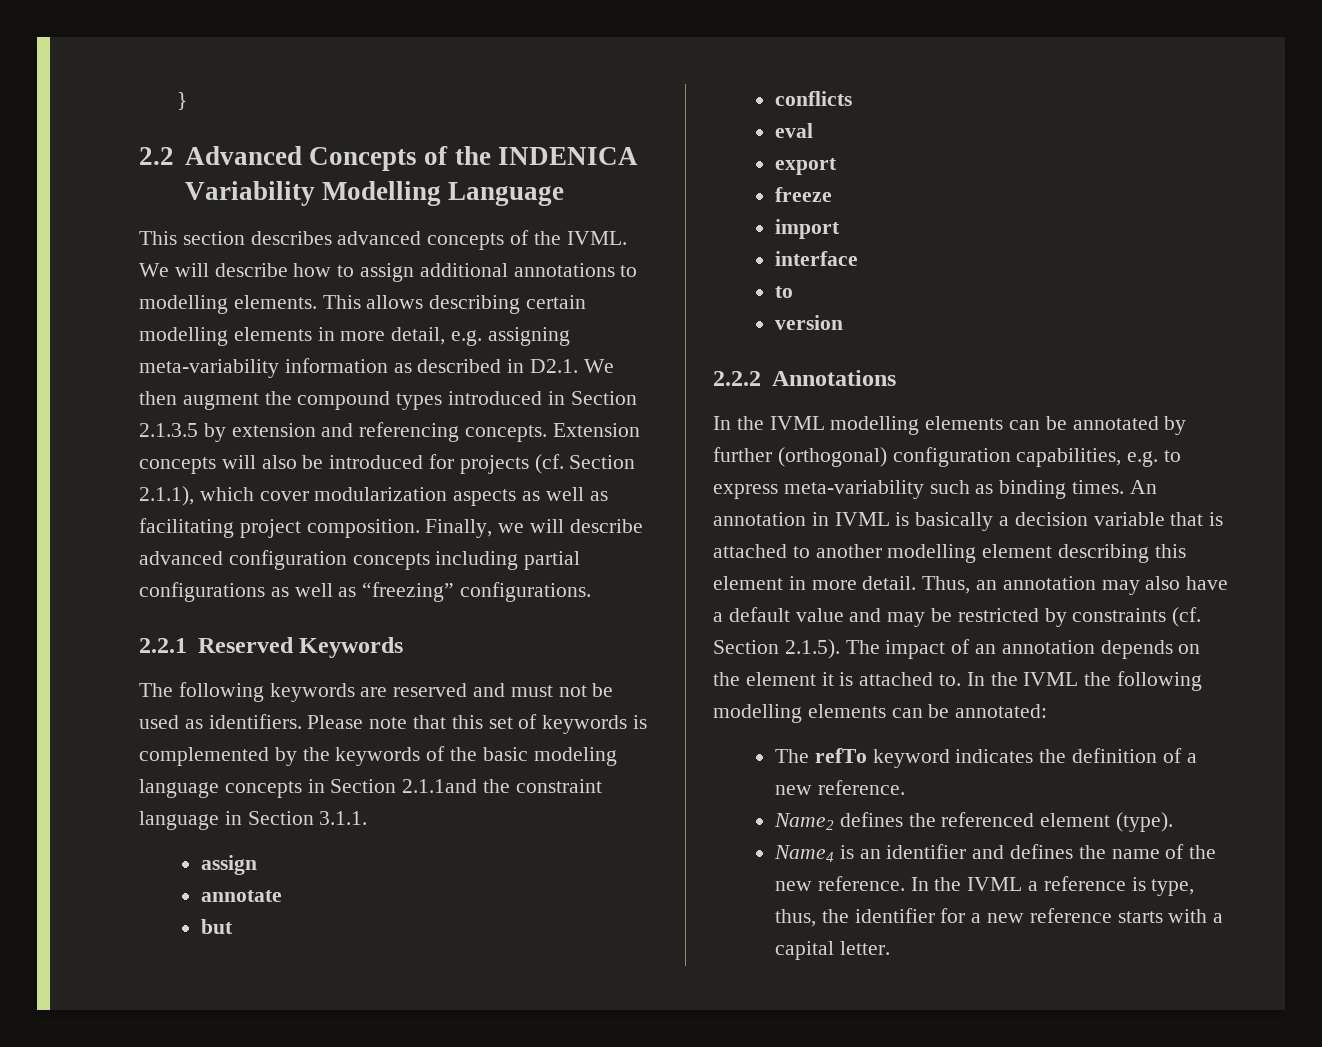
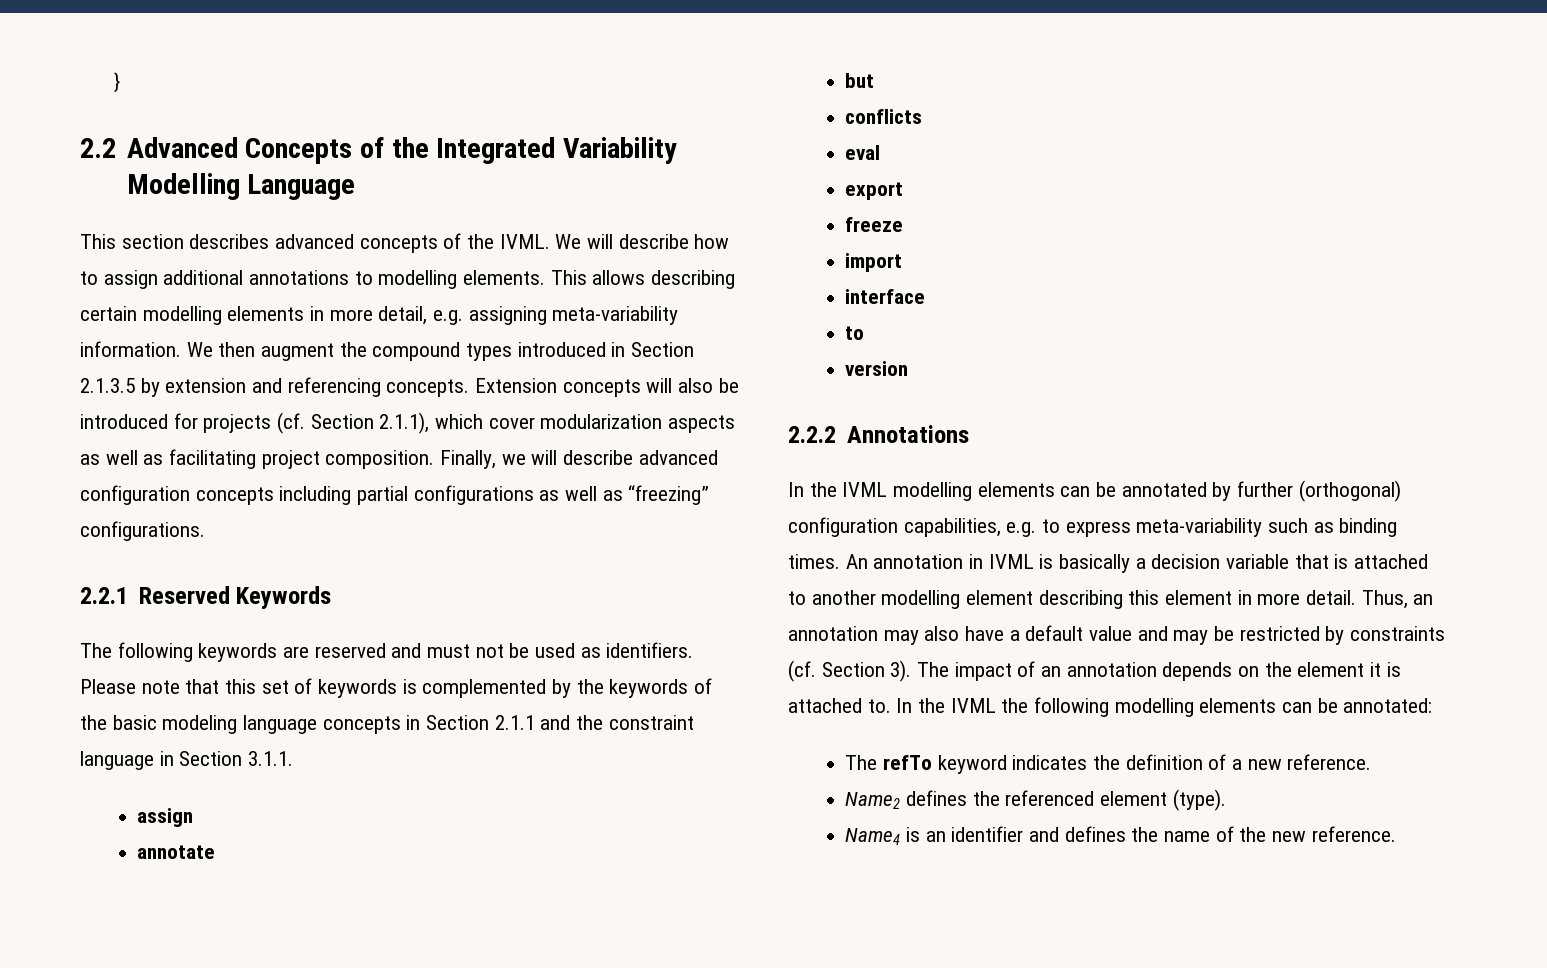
- 2.2 Advanced Concepts of the INDENICA Variability Modelling Language
+ 2.2 Advanced Concepts of the Integrated Variability Modelling Language
- This allows describing certain modelling elements in more detail, e.g. assigning meta-variability information as described in D2.1. We then augment the compound types introduced in Section 2.1.3.5 by extension and referencing concepts.
+ This allows describing certain modelling elements in more detail, e.g. assigning meta-variability information. We then augment the compound types introduced in Section 2.1.3.5 by extension and referencing concepts.
- Please note that this set of keywords is complemented by the keywords of the basic modeling language concepts in Section 2.1.1and the constraint language in Section 3.1.1.
+ Please note that this set of keywords is complemented by the keywords of the basic modeling language concepts in Section 2.1.1 and the constraint language in Section 3.1.1.
- Thus, an annotation may also have a default value and may be restricted by constraints (cf. Section 2.1.5). The impact of an annotation depends on the element it is attached to.
+ Thus, an annotation may also have a default value and may be restricted by constraints (cf. Section 3). The impact of an annotation depends on the element it is attached to.
- In the IVML a reference is type, thus, the identifier for a new reference starts with a capital letter.

